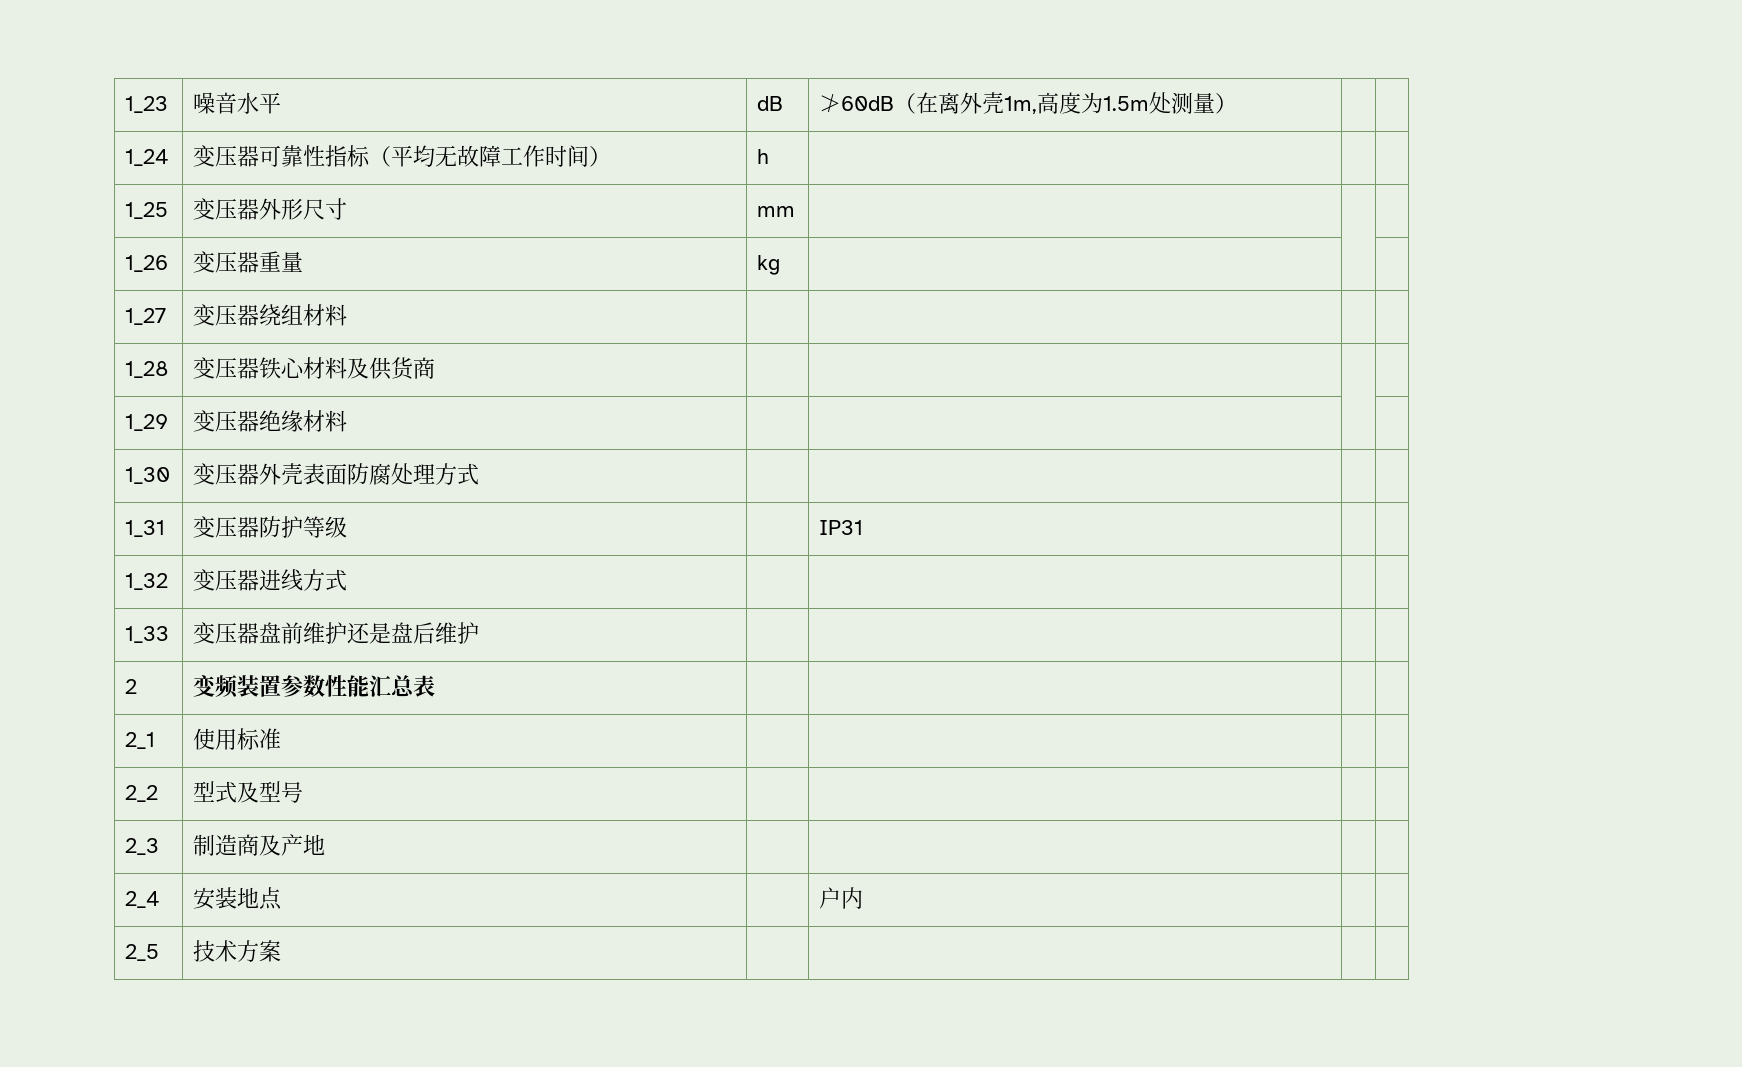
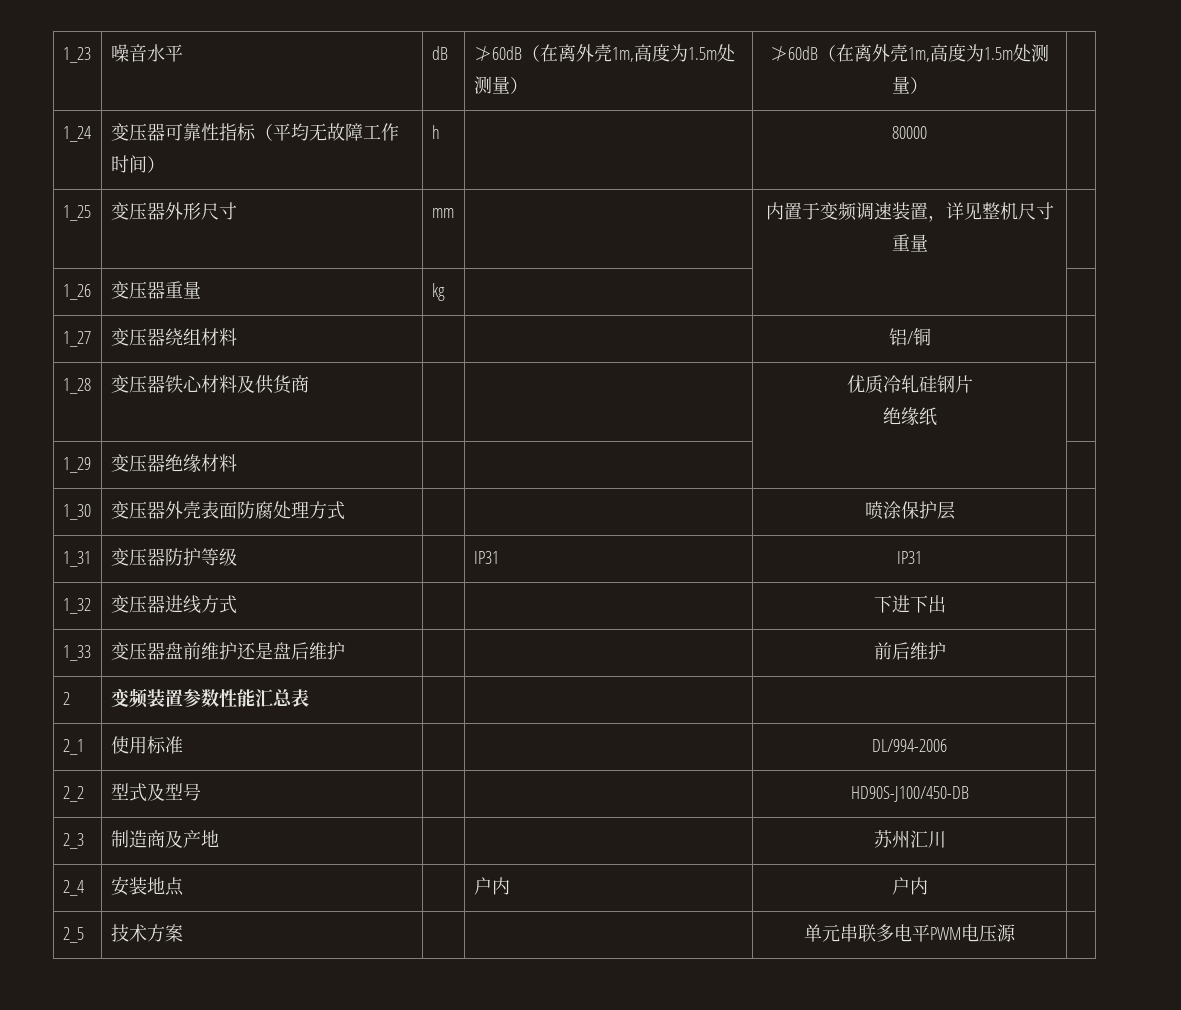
- 1_23 | 噪音水平 | dB | ≯60dB（在离外壳1m,高度为1.5m处测量） | |
+ 1_23 | 噪音水平 | dB | ≯60dB（在离外壳1m,高度为1.5m处测量） | ≯60dB（在离外壳1m,高度为1.5m处测量） |
- 1_24 | 变压器可靠性指标（平均无故障工作时间） | h | | |
+ 1_24 | 变压器可靠性指标（平均无故障工作时间） | h | | 80000 |
- 1_25 | 变压器外形尺寸 | mm | | |
+ 1_25 | 变压器外形尺寸 | mm | | 内置于变频调速装置，详见整机尺寸重量 |
- 1_27 | 变压器绕组材料 | | | |
+ 1_27 | 变压器绕组材料 | | | 铝/铜 |
- 1_28 | 变压器铁心材料及供货商 | | | |
+ 1_28 | 变压器铁心材料及供货商 | | | 优质冷轧硅钢片
+ 绝缘纸 |
- 1_30 | 变压器外壳表面防腐处理方式 | | | |
+ 1_30 | 变压器外壳表面防腐处理方式 | | | 喷涂保护层 |
- 1_31 | 变压器防护等级 | | IP31 | |
+ 1_31 | 变压器防护等级 | | IP31 | IP31 |
- 1_32 | 变压器进线方式 | | | |
+ 1_32 | 变压器进线方式 | | | 下进下出 |
- 1_33 | 变压器盘前维护还是盘后维护 | | | |
+ 1_33 | 变压器盘前维护还是盘后维护 | | | 前后维护 |
- 2_1 | 使用标准 | | | |
+ 2_1 | 使用标准 | | | DL/994-2006 |
- 2_2 | 型式及型号 | | | |
+ 2_2 | 型式及型号 | | | HD90S-J100/450-DB |
- 2_3 | 制造商及产地 | | | |
+ 2_3 | 制造商及产地 | | | 苏州汇川 |
- 2_4 | 安装地点 | | 户内 | |
+ 2_4 | 安装地点 | | 户内 | 户内 |
- 2_5 | 技术方案 | | | |
+ 2_5 | 技术方案 | | | 单元串联多电平PWM电压源 |

